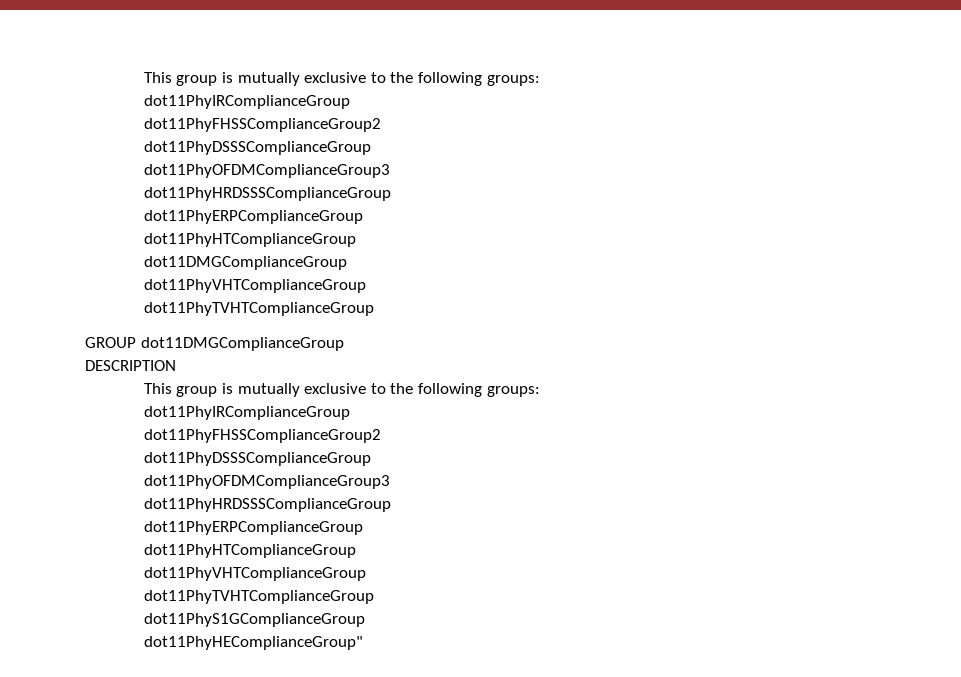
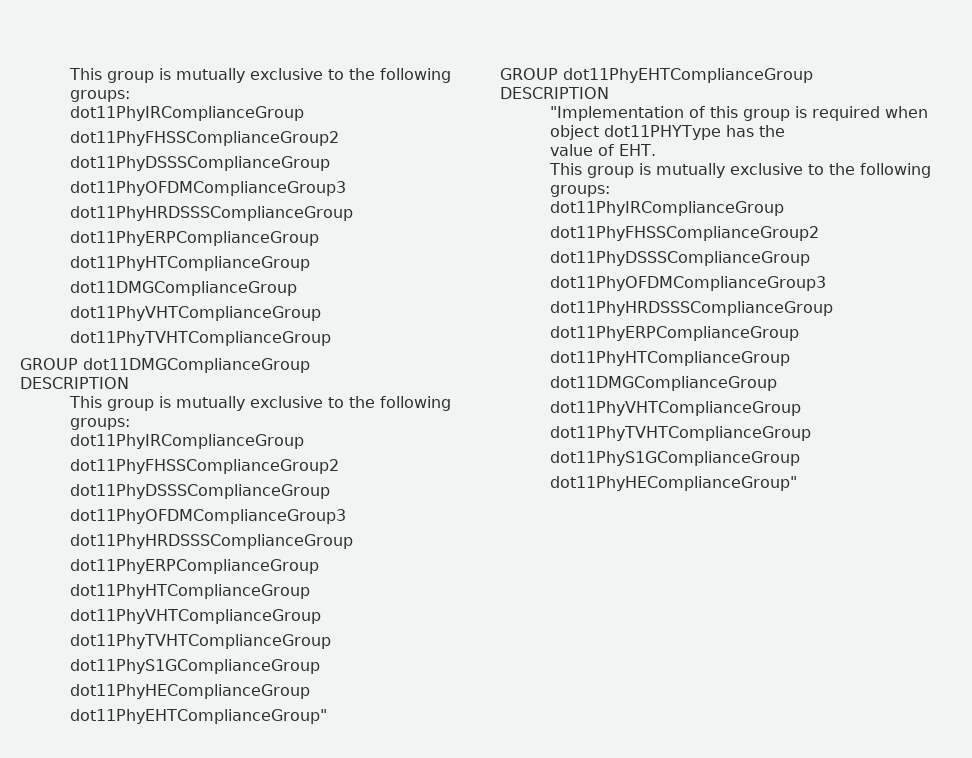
+ dot11PhyHEComplianceGroup
+ dot11PhyEHTComplianceGroup"
+ GROUP dot11PhyEHTComplianceGroup
+ DESCRIPTION
+ "Implementation of this group is required when object dot11PHYType has the
+ value of EHT.
+ This group is mutually exclusive to the following groups:
+ dot11PhyIRComplianceGroup
+ dot11PhyFHSSComplianceGroup2
+ dot11PhyDSSSComplianceGroup
+ dot11PhyOFDMComplianceGroup3
+ dot11PhyHRDSSSComplianceGroup
+ dot11PhyERPComplianceGroup
+ dot11PhyHTComplianceGroup
+ dot11DMGComplianceGroup
+ dot11PhyVHTComplianceGroup
+ dot11PhyTVHTComplianceGroup
+ dot11PhyS1GComplianceGroup

